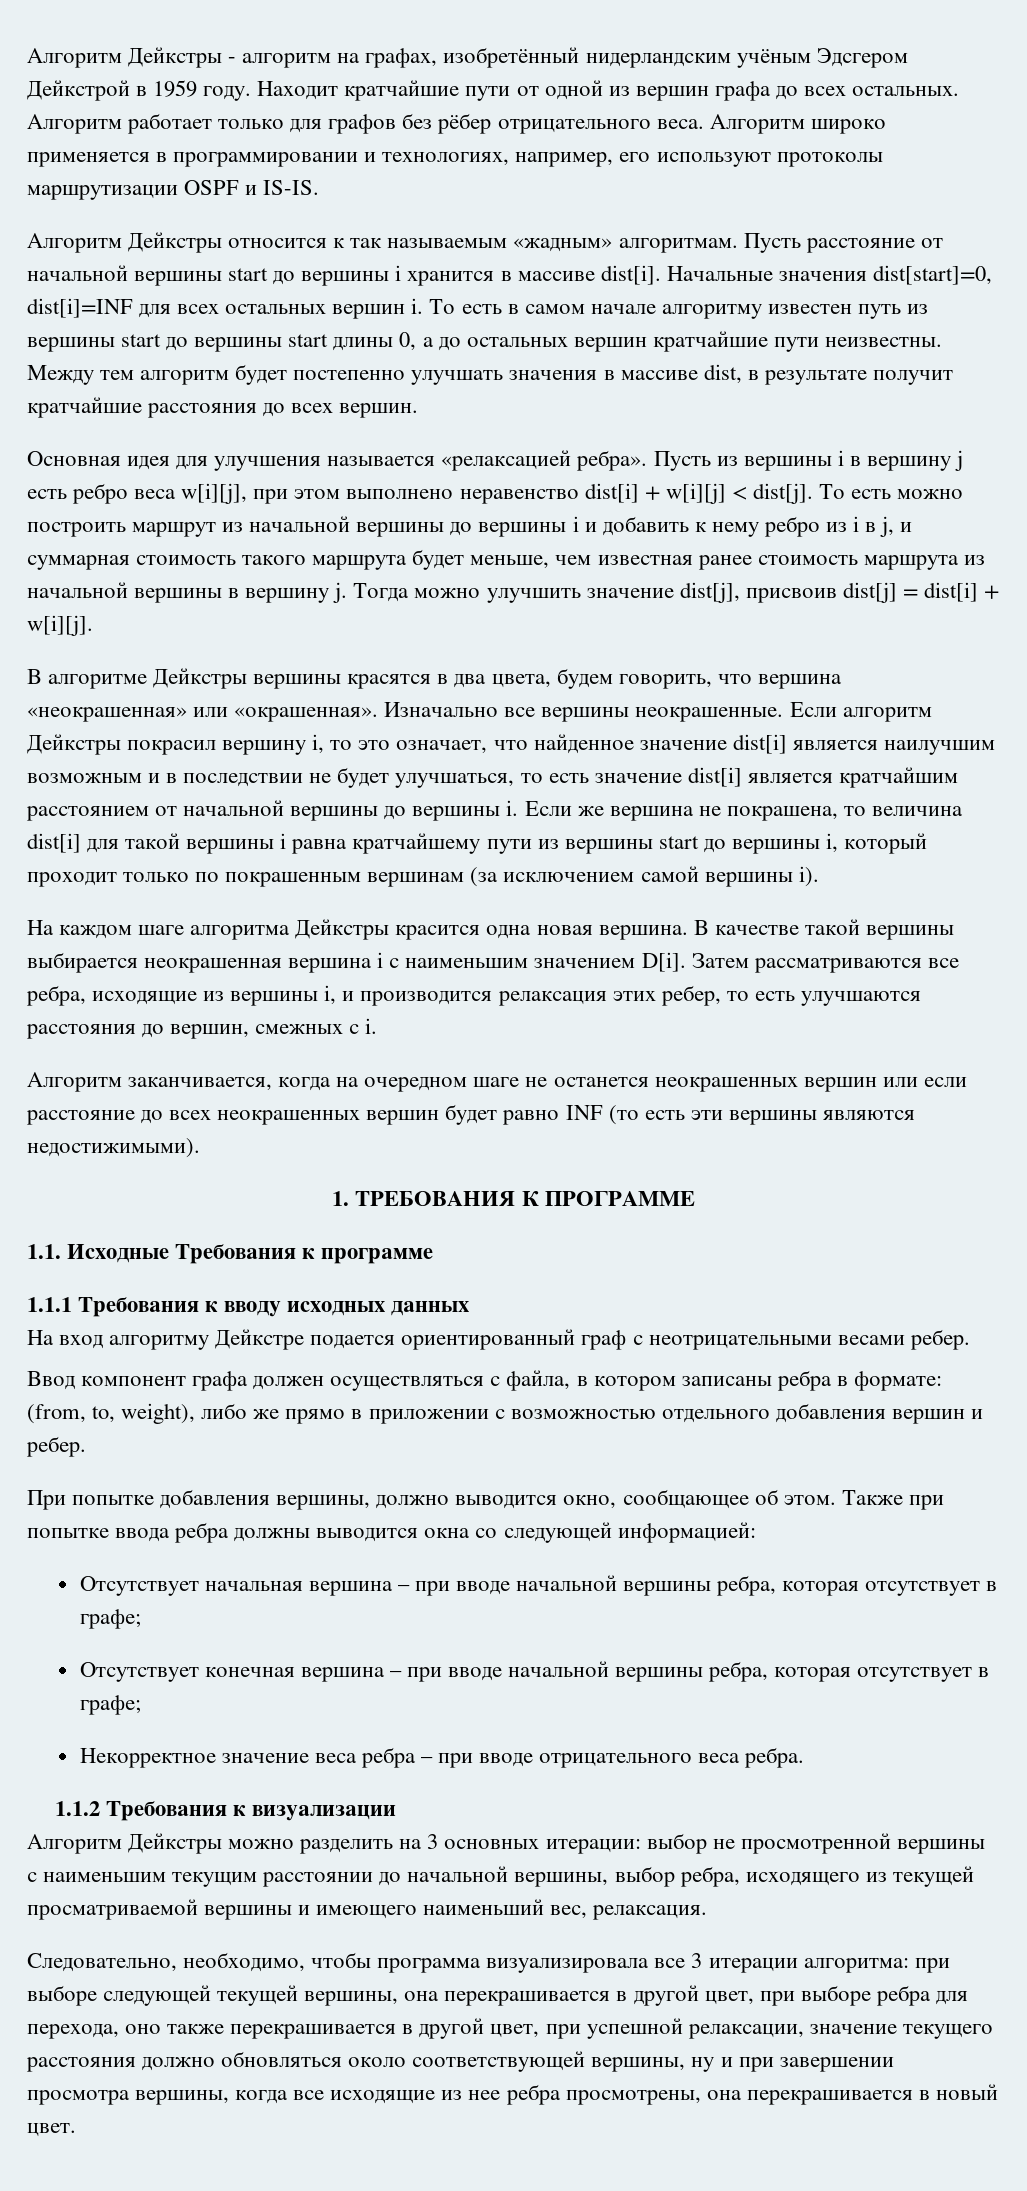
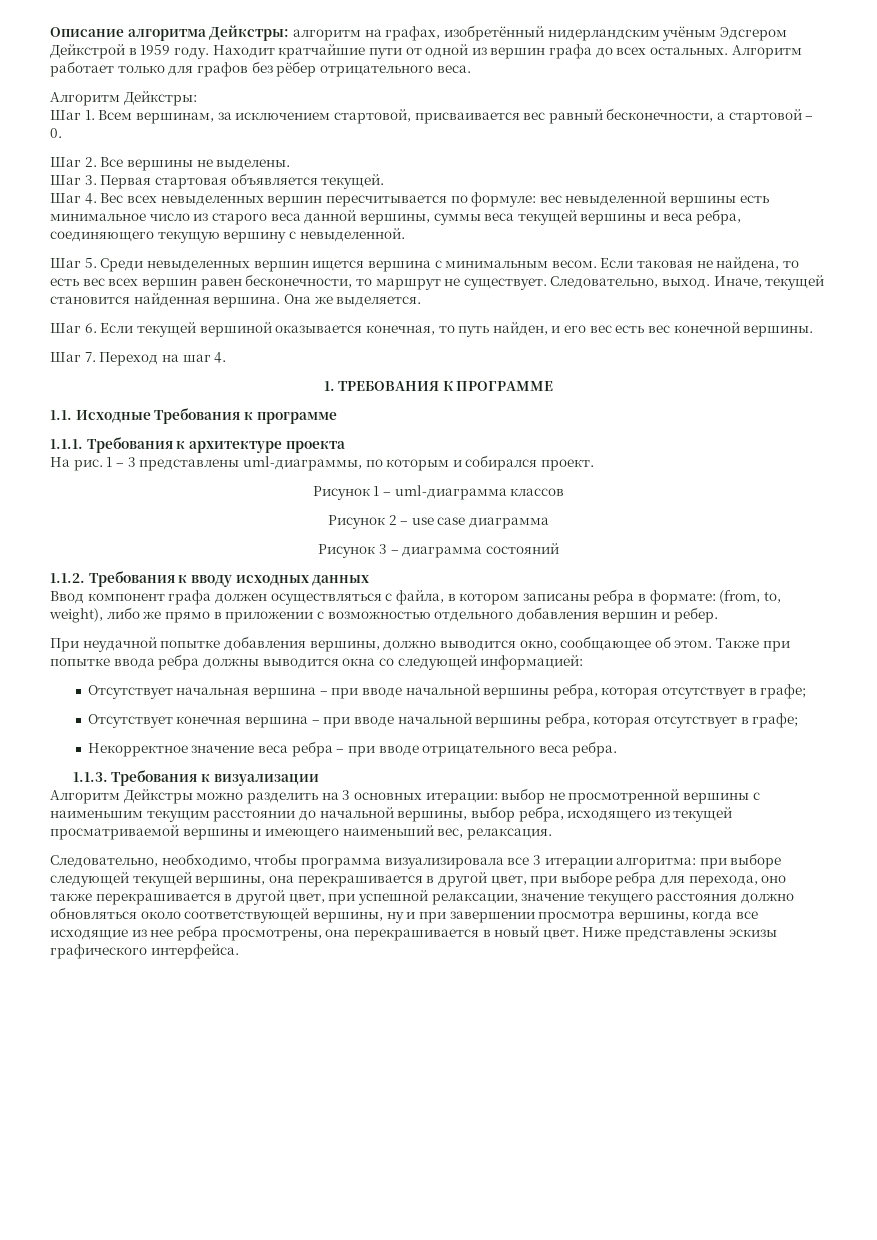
- Алгоритм Дейкстры - алгоритм на графах, изобретённый нидерландским учёным Эдсгером Дейкстрой в 1959 году.
+ Описание алгоритма Дейкстры: алгоритм на графах, изобретённый нидерландским учёным Эдсгером Дейкстрой в 1959 году.
- Алгоритм работает только для графов без рёбер отрицательного веса. Алгоритм широко применяется в программировании и технологиях, например, его используют протоколы маршрутизации OSPF и IS-IS.
- Алгоритм Дейкстры относится к так называемым «жадным» алгоритмам. Пусть расстояние от начальной вершины start до вершины i хранится в массиве dist[i]. Начальные значения dist[start]=0, dist[i]=INF для всех остальных вершин i. То есть в самом начале алгоритму известен путь из вершины start до вершины start длины 0, а до остальных вершин кратчайшие пути неизвестны. Между тем алгоритм будет постепенно улучшать значения в массиве dist, в результате получит кратчайшие расстояния до всех вершин.
- Основная идея для улучшения называется «релаксацией ребра». Пусть из вершины i в вершину j есть ребро веса w[i][j], при этом выполнено неравенство dist[i] + w[i][j] < dist[j]. То есть можно построить маршрут из начальной вершины до вершины i и добавить к нему ребро из i в j, и суммарная стоимость такого маршрута будет меньше, чем известная ранее стоимость маршрута из начальной вершины в вершину j. Тогда можно улучшить значение dist[j], присвоив dist[j] = dist[i] + w[i][j].
- В алгоритме Дейкстры вершины красятся в два цвета, будем говорить, что вершина «неокрашенная» или «окрашенная». Изначально все вершины неокрашенные. Если алгоритм Дейкстры покрасил вершину i, то это означает, что найденное значение dist[i] является наилучшим возможным и в последствии не будет улучшаться, то есть значение dist[i] является кратчайшим расстоянием от начальной вершины до вершины i. Если же вершина не покрашена, то величина dist[i] для такой вершины i равна кратчайшему пути из вершины start до вершины i, который проходит только по покрашенным вершинам (за исключением самой вершины i).
- На каждом шаге алгоритма Дейкстры красится одна новая вершина. В качестве такой вершины выбирается неокрашенная вершина i с наименьшим значением D[i]. Затем рассматриваются все ребра, исходящие из вершины i, и производится релаксация этих ребер, то есть улучшаются расстояния до вершин, смежных с i.
- Алгоритм заканчивается, когда на очередном шаге не останется неокрашенных вершин или если расстояние до всех неокрашенных вершин будет равно INF (то есть эти вершины являются недостижимыми).
+ Алгоритм работает только для графов без рёбер отрицательного веса.
+ Алгоритм Дейкстры:
+ Шаг 1. Всем вершинам, за исключением стартовой, присваивается вес равный бесконечности, а стартовой – 0.
+ Шаг 2. Все вершины не выделены.
+ Шаг 3. Первая стартовая объявляется текущей.
+ Шаг 4. Вес всех невыделенных вершин пересчитывается по формуле: вес невыделенной вершины есть минимальное число из старого веса данной вершины, суммы веса текущей вершины и веса ребра, соединяющего текущую вершину с невыделенной.
+ Шаг 5. Среди невыделенных вершин ищется вершина с минимальным весом. Если таковая не найдена, то есть вес всех вершин равен бесконечности, то маршрут не существует. Следовательно, выход. Иначе, текущей становится найденная вершина. Она же выделяется.
+ Шаг 6. Если текущей вершиной оказывается конечная, то путь найден, и его вес есть вес конечной вершины.
+ Шаг 7. Переход на шаг 4.
- 1.1.1 Требования к вводу исходных данных
+ 1.1.1. Требования к архитектуре проекта
+ На рис. 1 – 3 представлены uml-диаграммы, по которым и собирался проект.
+ Рисунок 1 – uml-диаграмма классов
+ Рисунок 2 – use case диаграмма
+ Рисунок 3 – диаграмма состояний
+ 1.1.2. Требования к вводу исходных данных
- На вход алгоритму Дейкстре подается ориентированный граф с неотрицательными весами ребер.
- При попытке добавления вершины, должно выводится окно, сообщающее об этом.
+ При неудачной попытке добавления вершины, должно выводится окно, сообщающее об этом.
- 1.1.2 Требования к визуализации
+ 1.1.3. Требования к визуализации
+ Ниже представлены эскизы графического интерфейса.

